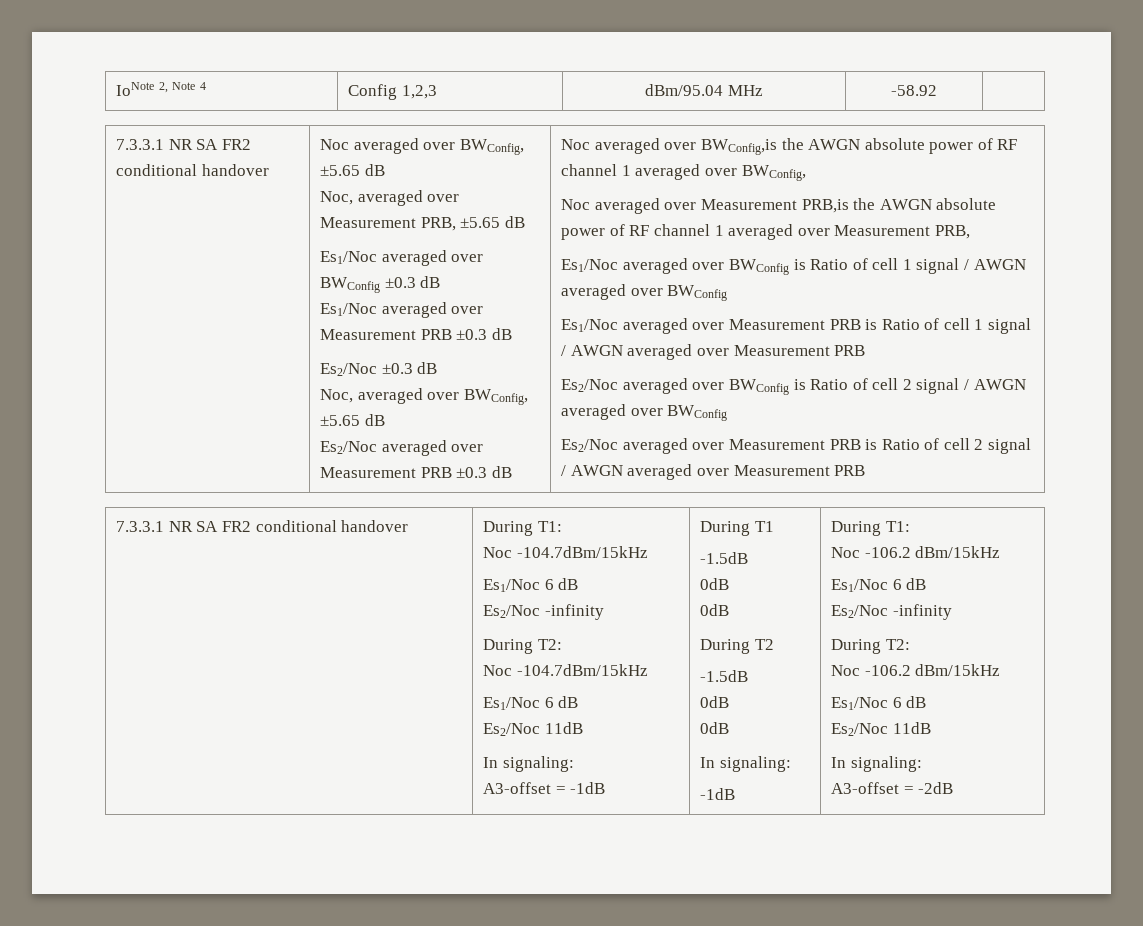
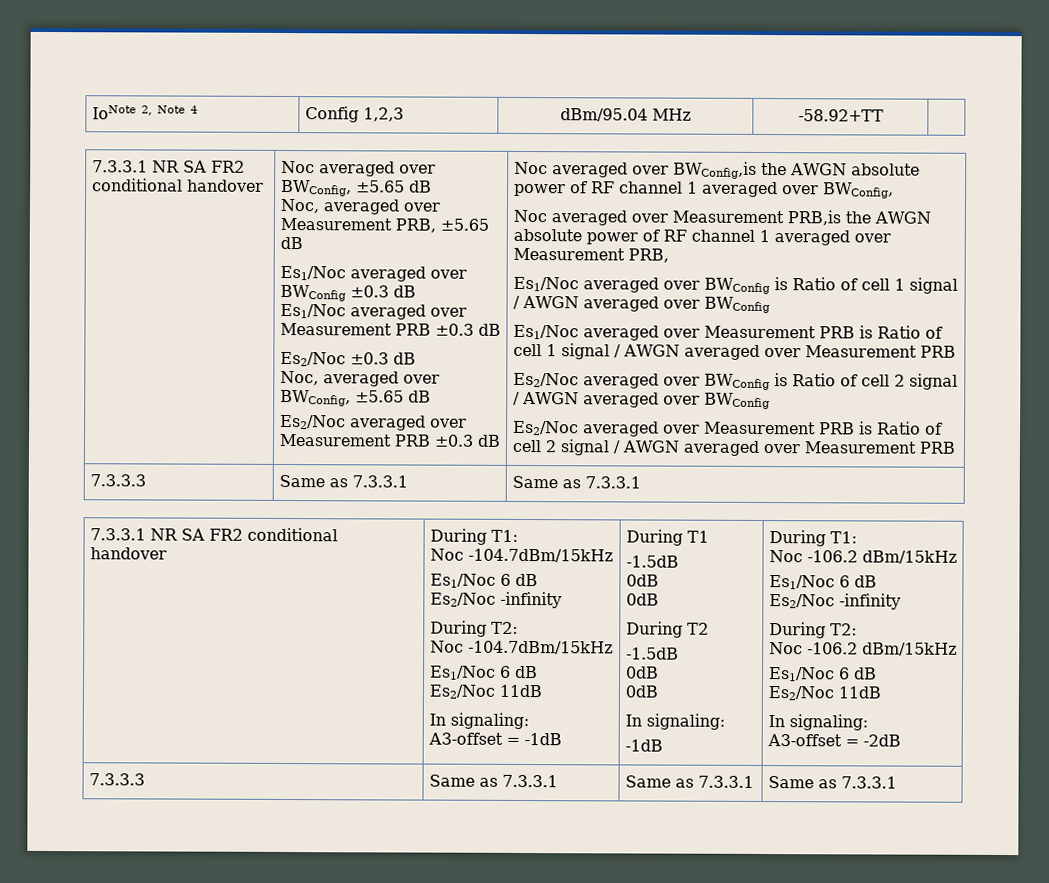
- IoNote 2, Note 4 | Config 1,2,3 | dBm/95.04 MHz | -58.92 |
+ IoNote 2, Note 4 | Config 1,2,3 | dBm/95.04 MHz | -58.92+TT |
  Es2/Noc averaged over Measurement PRB is Ratio of cell 2 signal / AWGN averaged over Measurement PRB
+ 7.3.3.3 | Same as 7.3.3.1 | Same as 7.3.3.1
+ 7.3.3.3 | Same as 7.3.3.1 | Same as 7.3.3.1 | Same as 7.3.3.1

